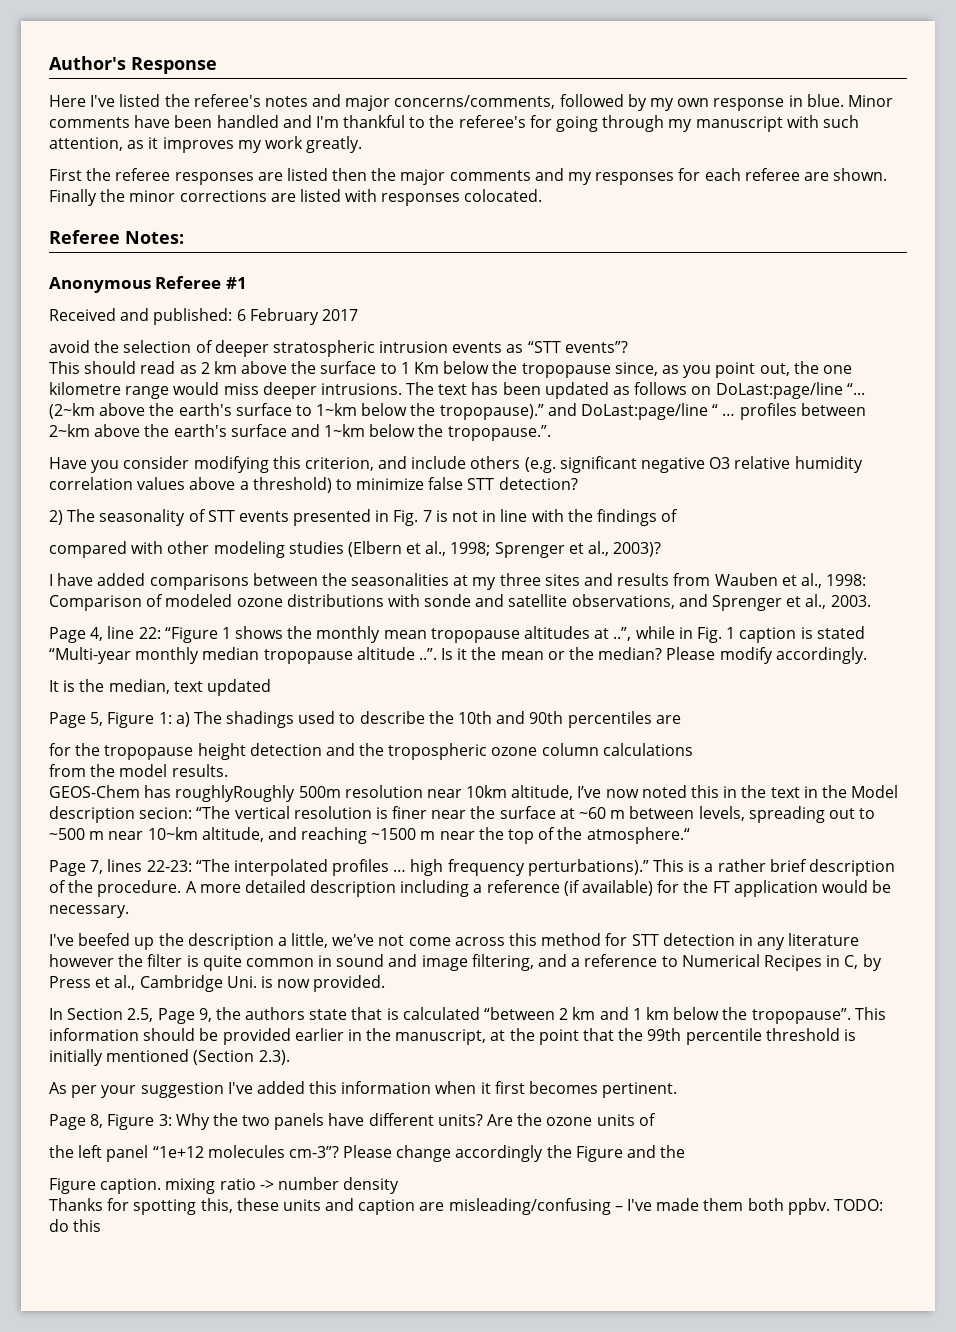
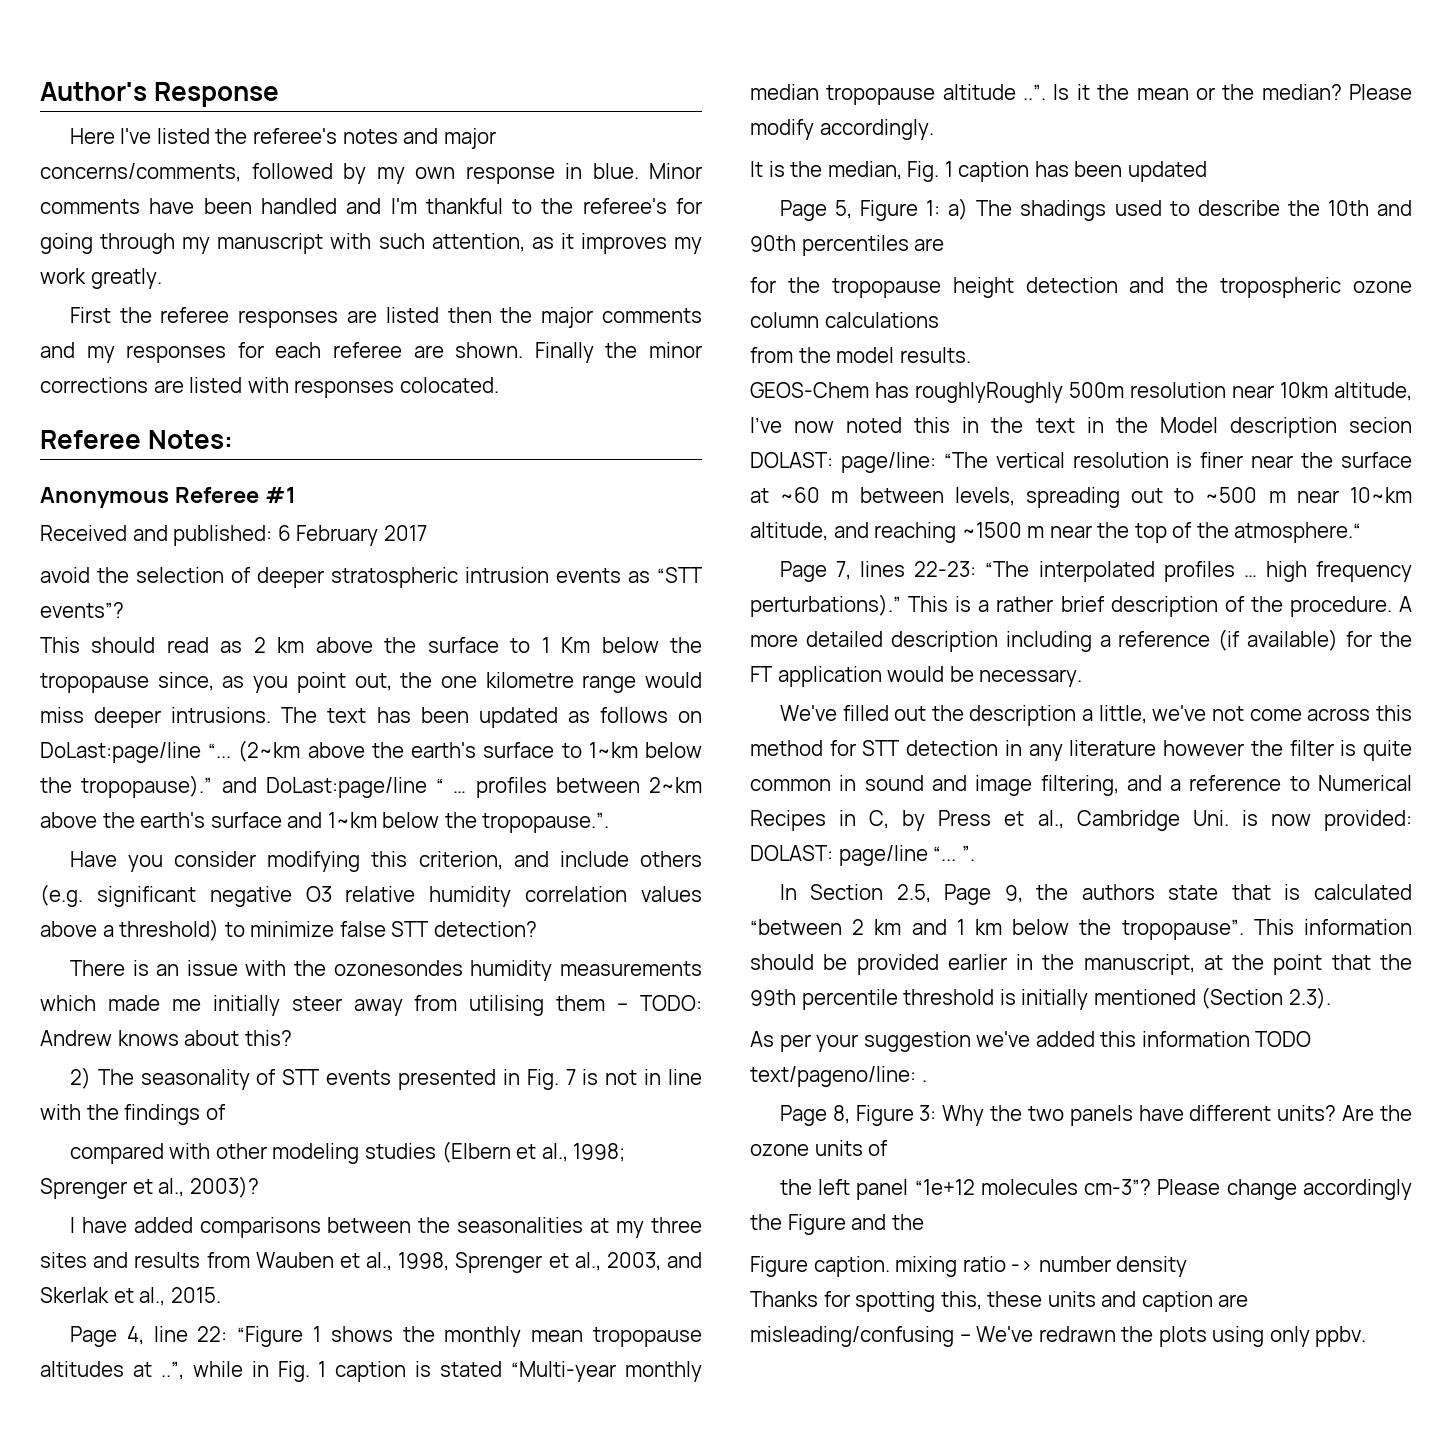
+ There is an issue with the ozonesondes humidity measurements which made me initially steer away from utilising them – TODO: Andrew knows about this?
- I have added comparisons between the seasonalities at my three sites and results from Wauben et al., 1998: Comparison of modeled ozone distributions with sonde and satellite observations, and Sprenger et al., 2003.
+ I have added comparisons between the seasonalities at my three sites and results from Wauben et al., 1998, Sprenger et al., 2003, and Skerlak et al., 2015.
- It is the median, text updated
+ It is the median, Fig. 1 caption has been updated
- GEOS-Chem has roughlyRoughly 500m resolution near 10km altitude, I’ve now noted this in the text in the Model description secion: “The vertical resolution is finer near the surface at ~60 m between levels, spreading out to ~500 m near 10~km altitude, and reaching ~1500 m near the top of the atmosphere.“
+ GEOS-Chem has roughlyRoughly 500m resolution near 10km altitude, I’ve now noted this in the text in the Model description secion DOLAST: page/line: “The vertical resolution is finer near the surface at ~60 m between levels, spreading out to ~500 m near 10~km altitude, and reaching ~1500 m near the top of the atmosphere.“
- I've beefed up the description a little, we've not come across this method for STT detection in any literature however the filter is quite common in sound and image filtering, and a reference to Numerical Recipes in C, by Press et al., Cambridge Uni. is now provided.
+ We've filled out the description a little, we've not come across this method for STT detection in any literature however the filter is quite common in sound and image filtering, and a reference to Numerical Recipes in C, by Press et al., Cambridge Uni. is now provided: DOLAST: page/line “... ”.
- As per your suggestion I've added this information when it first becomes pertinent.
+ As per your suggestion we've added this information TODO text/pageno/line: .
- Thanks for spotting this, these units and caption are misleading/confusing – I've made them both ppbv. TODO: do this
+ Thanks for spotting this, these units and caption are misleading/confusing – We've redrawn the plots using only ppbv.

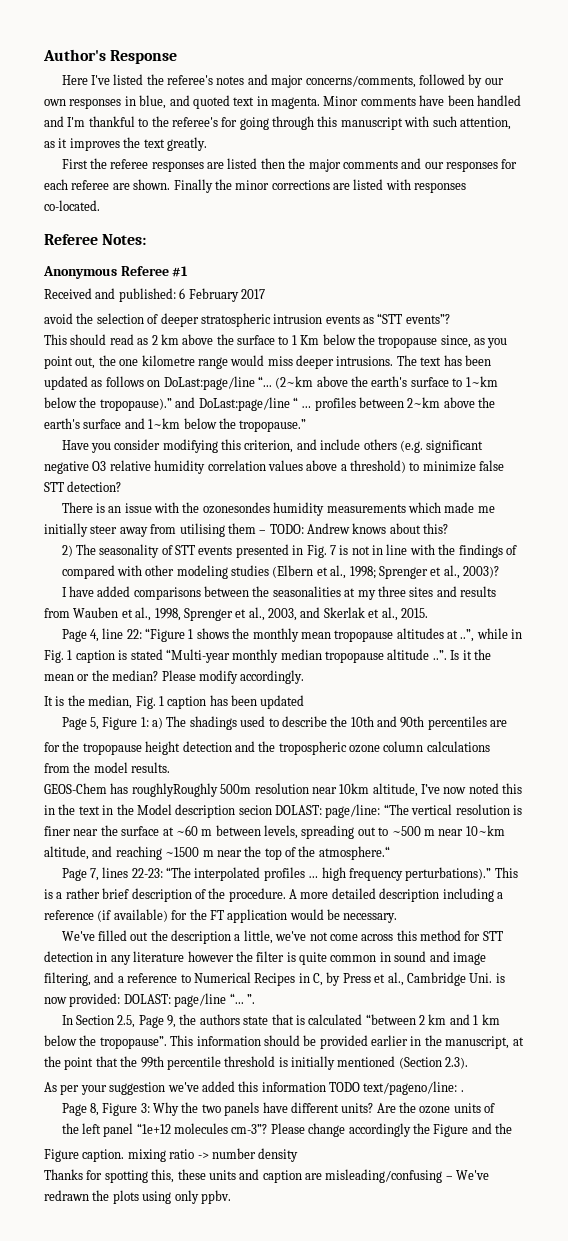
- Here I've listed the referee's notes and major concerns/comments, followed by my own response in blue.
+ Here I've listed the referee's notes and major concerns/comments, followed by our own responses in blue, and quoted text in magenta.
- Minor comments have been handled and I'm thankful to the referee's for going through my manuscript with such attention, as it improves my work greatly.
+ Minor comments have been handled and I'm thankful to the referee's for going through this manuscript with such attention, as it improves the text greatly.
- First the referee responses are listed then the major comments and my responses for each referee are shown.
+ First the referee responses are listed then the major comments and our responses for each referee are shown.
- Finally the minor corrections are listed with responses colocated.
+ Finally the minor corrections are listed with responses co-located.
- (2~km above the earth's surface to 1~km below the tropopause).” and DoLast:page/line “ … profiles between 2~km above the earth's surface and 1~km below the tropopause.”.
+ (2~km above the earth's surface to 1~km below the tropopause).” and DoLast:page/line “ … profiles between 2~km above the earth's surface and 1~km below the tropopause.”

